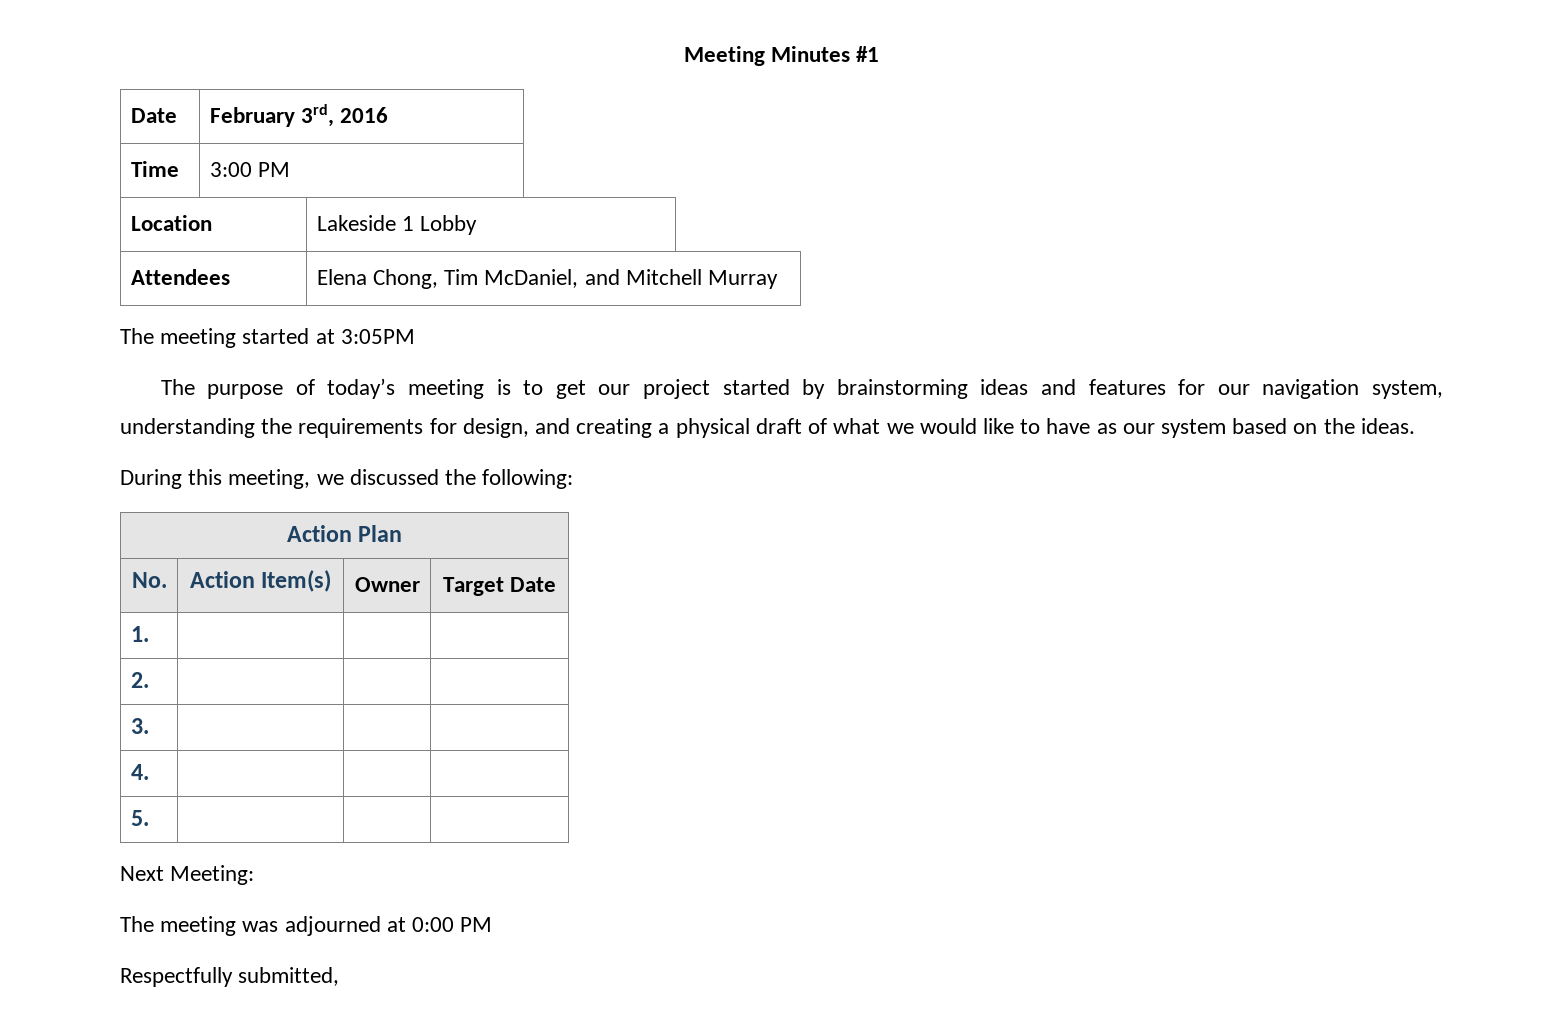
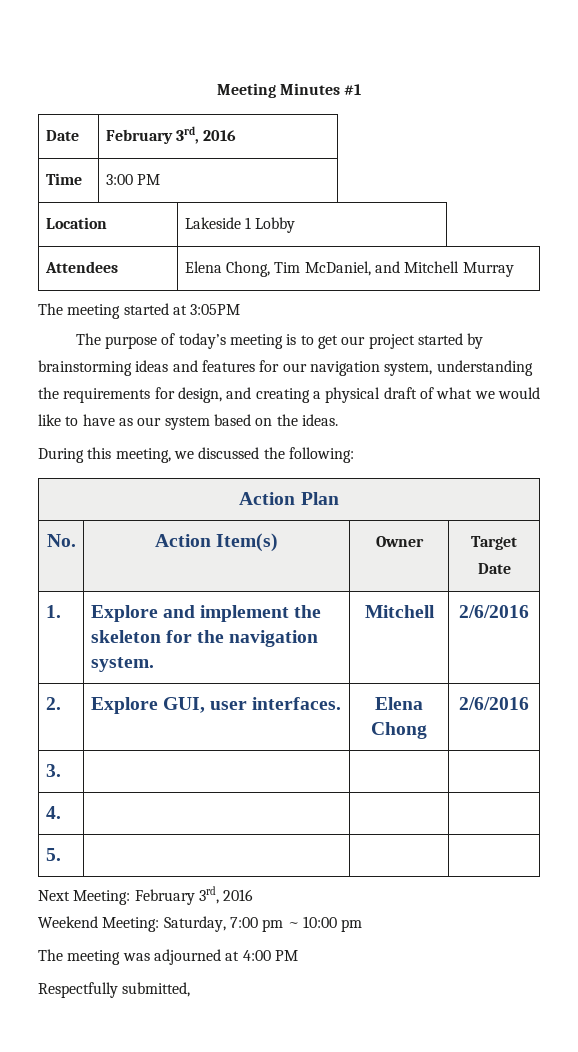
- 1. | | |
- 2. | | |
+ 1. | Explore and implement the skeleton for the navigation system. | Mitchell | 2/6/2016
+ 2. | Explore GUI, user interfaces. | Elena Chong | 2/6/2016
- Next Meeting:
+ Next Meeting: February 3rd, 2016
+ Weekend Meeting: Saturday, 7:00 pm ~ 10:00 pm
- The meeting was adjourned at 0:00 PM
+ The meeting was adjourned at 4:00 PM

